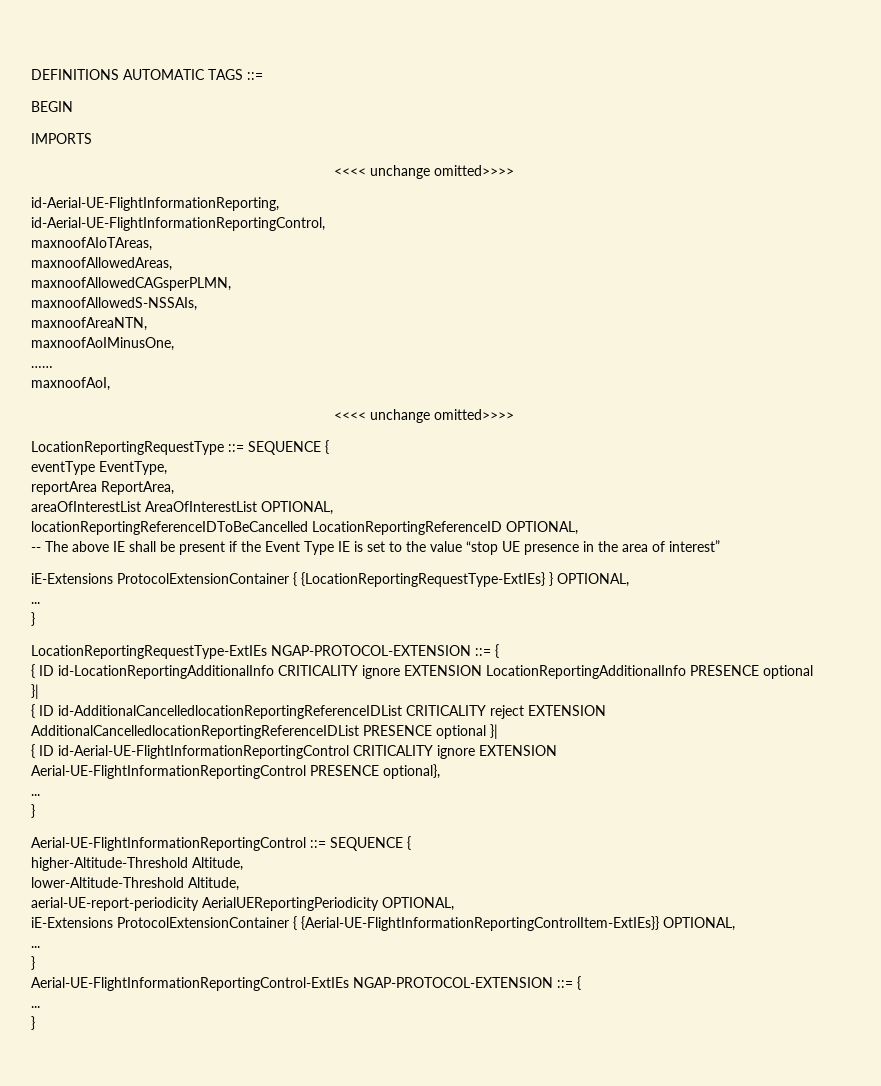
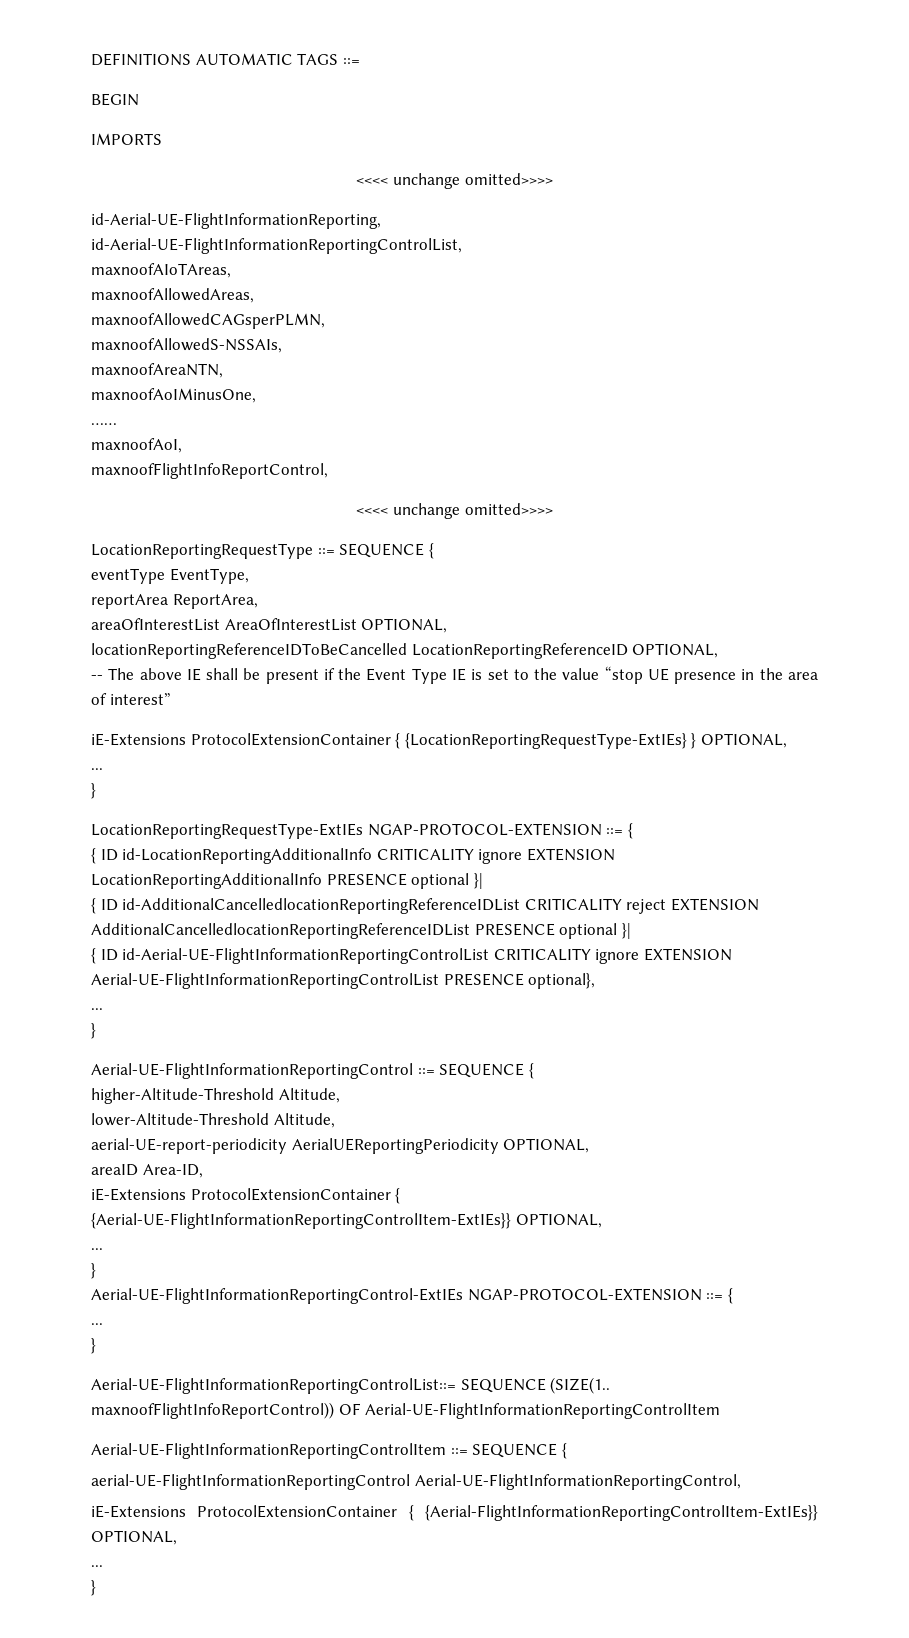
- id-Aerial-UE-FlightInformationReportingControl,
+ id-Aerial-UE-FlightInformationReportingControlList,
+ maxnoofFlightInfoReportControl,
- { ID id-Aerial-UE-FlightInformationReportingControl CRITICALITY ignore EXTENSION Aerial-UE-FlightInformationReportingControl PRESENCE optional},
+ { ID id-Aerial-UE-FlightInformationReportingControlList CRITICALITY ignore EXTENSION Aerial-UE-FlightInformationReportingControlList PRESENCE optional},
+ areaID Area-ID,
+ Aerial-UE-FlightInformationReportingControlList::= SEQUENCE (SIZE(1.. maxnoofFlightInfoReportControl)) OF Aerial-UE-FlightInformationReportingControlItem
+ Aerial-UE-FlightInformationReportingControlItem ::= SEQUENCE {
+ aerial-UE-FlightInformationReportingControl Aerial-UE-FlightInformationReportingControl,
+ iE-Extensions ProtocolExtensionContainer { {Aerial-FlightInformationReportingControlItem-ExtIEs}} OPTIONAL,
+ ...
+ }

